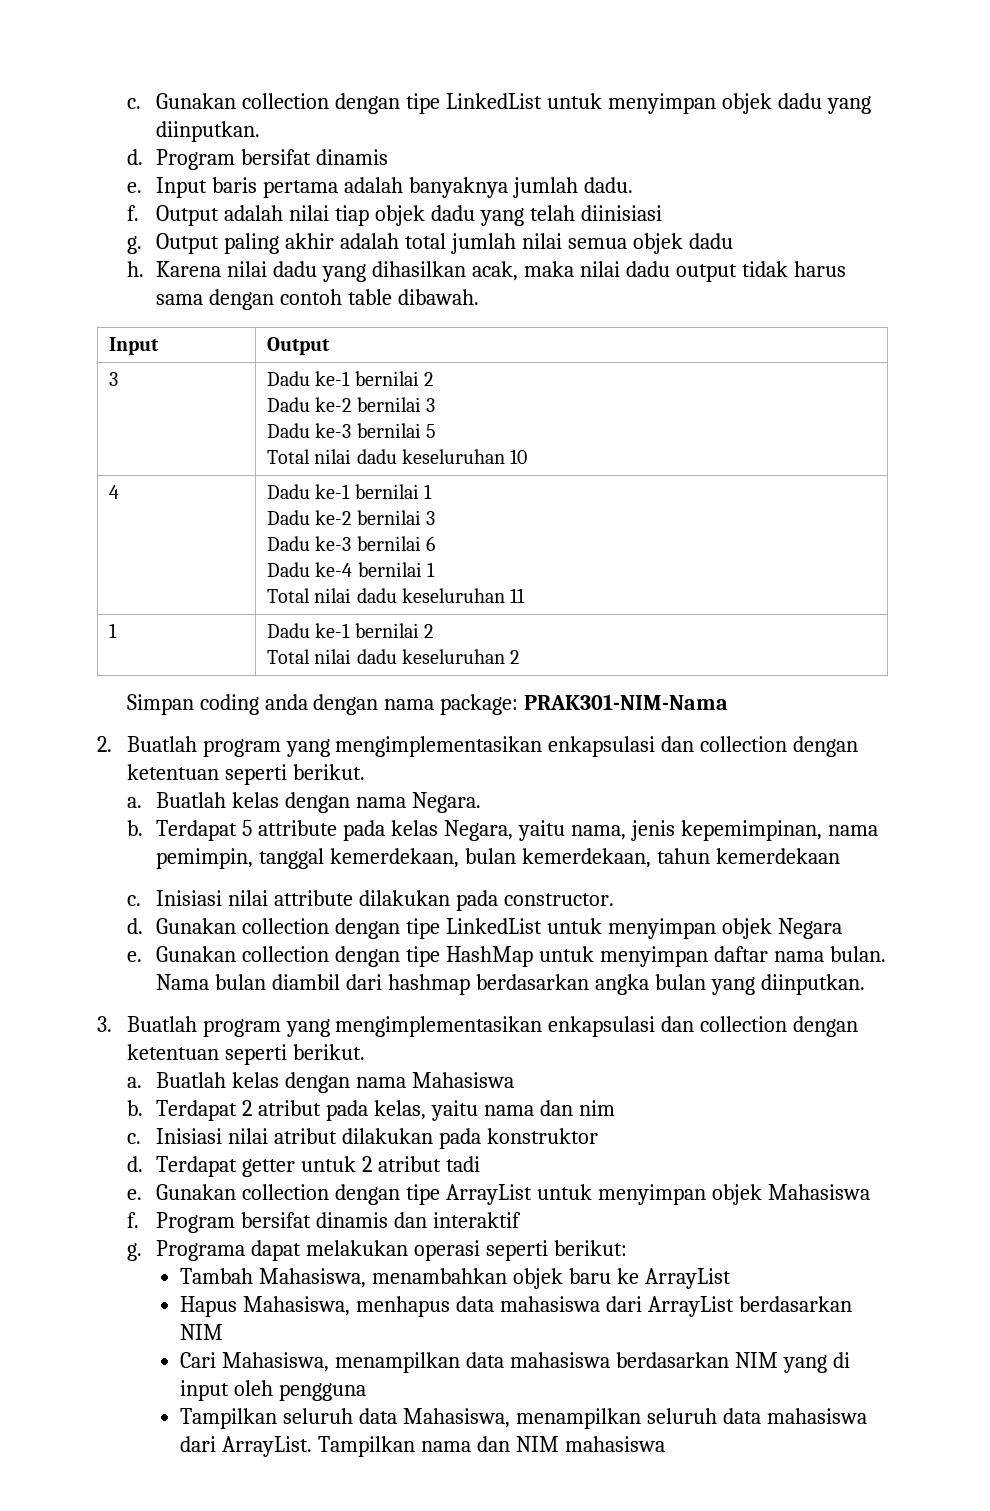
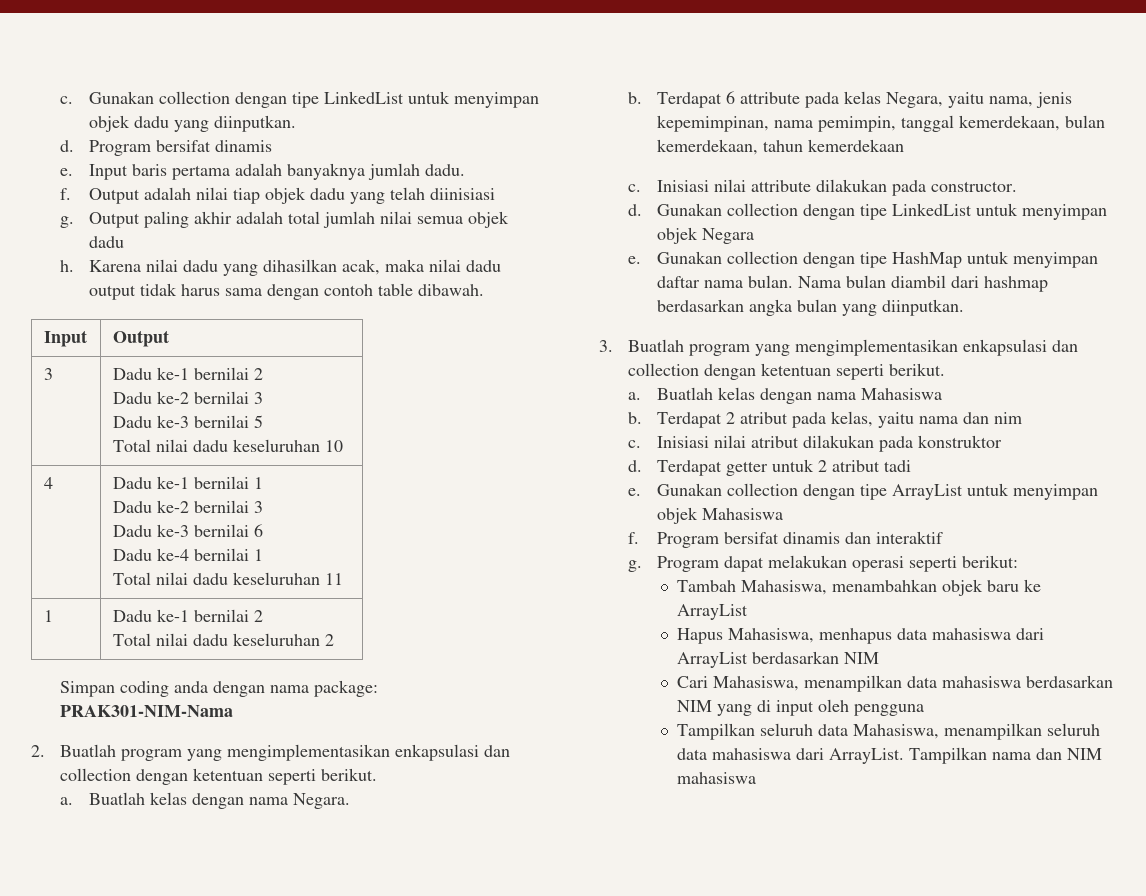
- Terdapat 5 attribute pada kelas Negara, yaitu nama, jenis kepemimpinan, nama pemimpin, tanggal kemerdekaan, bulan kemerdekaan, tahun kemerdekaan
+ Terdapat 6 attribute pada kelas Negara, yaitu nama, jenis kepemimpinan, nama pemimpin, tanggal kemerdekaan, bulan kemerdekaan, tahun kemerdekaan
- Programa dapat melakukan operasi seperti berikut:
+ Program dapat melakukan operasi seperti berikut:

